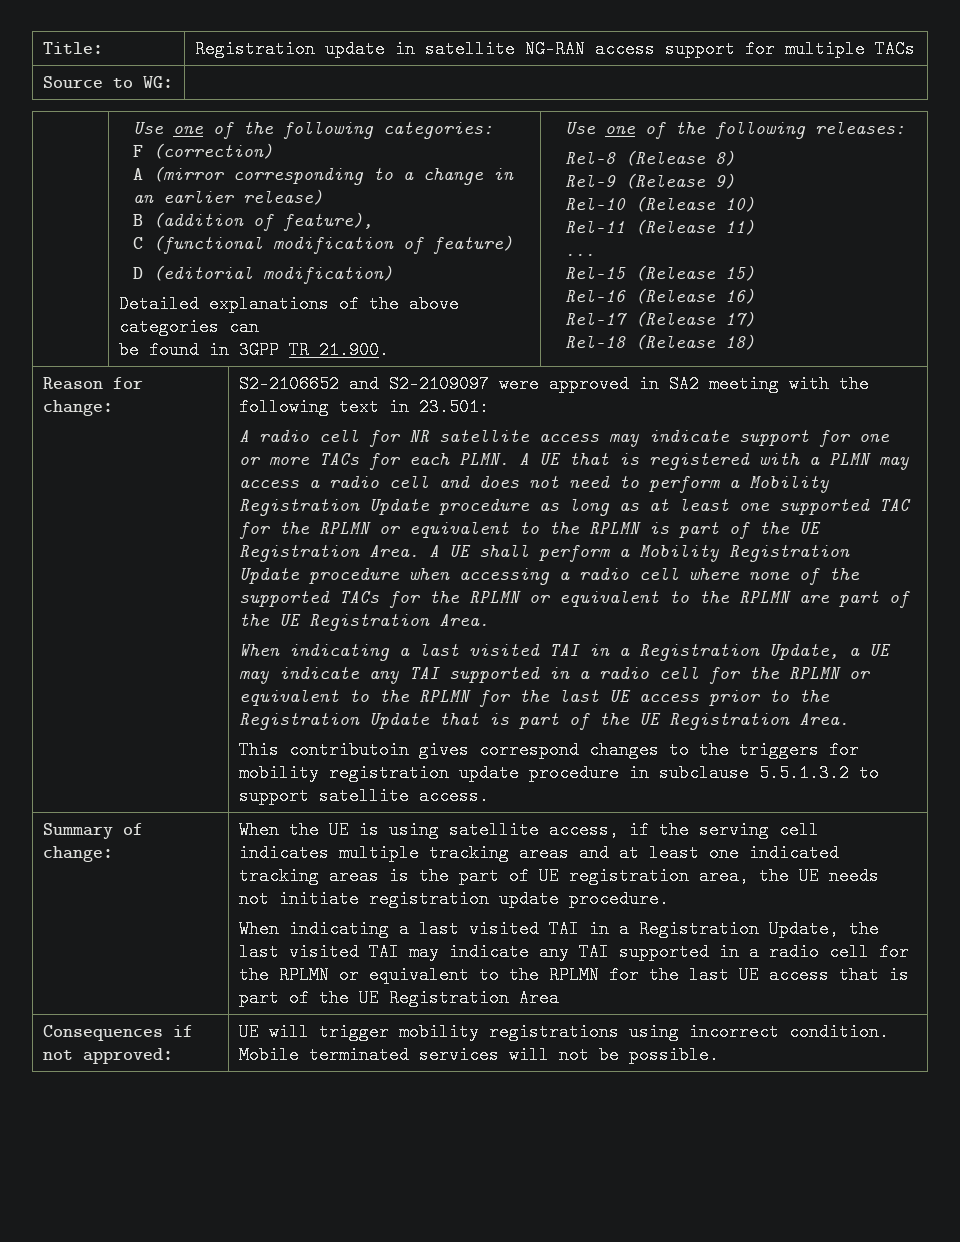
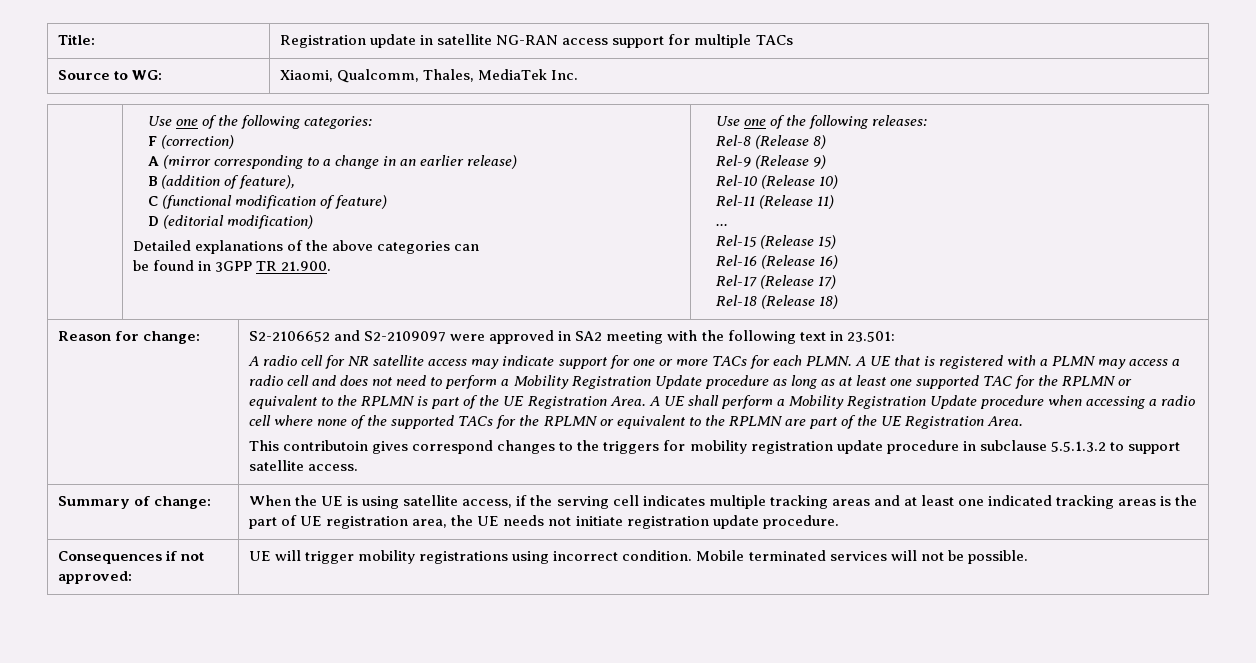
- Source to WG: |
+ Source to WG: | Xiaomi, Qualcomm, Thales, MediaTek Inc.
- When indicating a last visited TAI in a Registration Update, a UE may indicate any TAI supported in a radio cell for the RPLMN or equivalent to the RPLMN for the last UE access prior to the Registration Update that is part of the UE Registration Area.
- When indicating a last visited TAI in a Registration Update, the last visited TAI may indicate any TAI supported in a radio cell for the RPLMN or equivalent to the RPLMN for the last UE access that is part of the UE Registration Area

